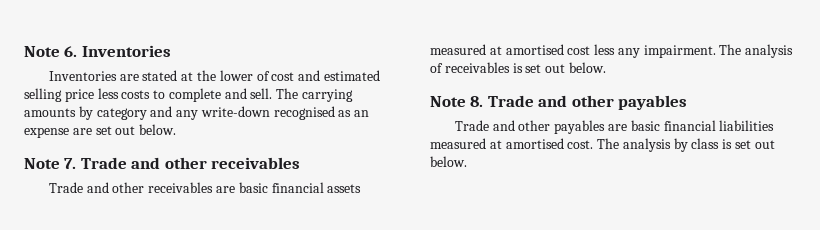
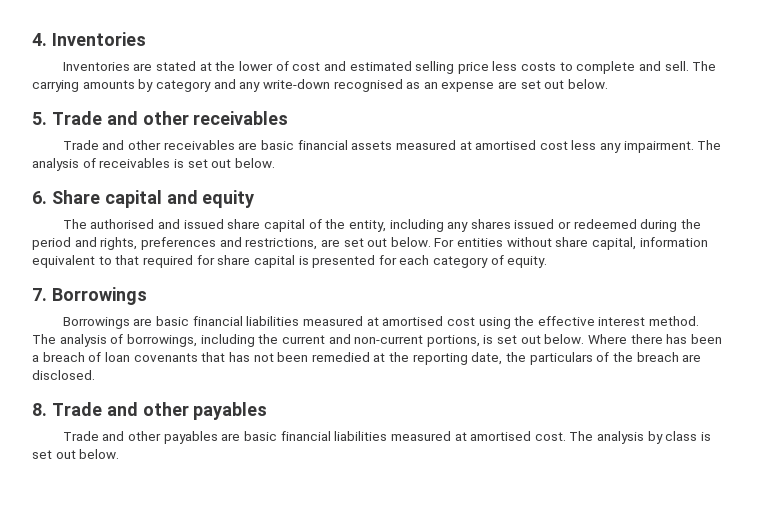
- Note 6. Inventories
+ 4. Inventories
- Note 7. Trade and other receivables
+ 5. Trade and other receivables
- Note 8. Trade and other payables
+ 6. Share capital and equity
+ The authorised and issued share capital of the entity, including any shares issued or redeemed during the period and rights, preferences and restrictions, are set out below. For entities without share capital, information equivalent to that required for share capital is presented for each category of equity.
+ 7. Borrowings
+ Borrowings are basic financial liabilities measured at amortised cost using the effective interest method. The analysis of borrowings, including the current and non-current portions, is set out below. Where there has been a breach of loan covenants that has not been remedied at the reporting date, the particulars of the breach are disclosed.
+ 8. Trade and other payables

